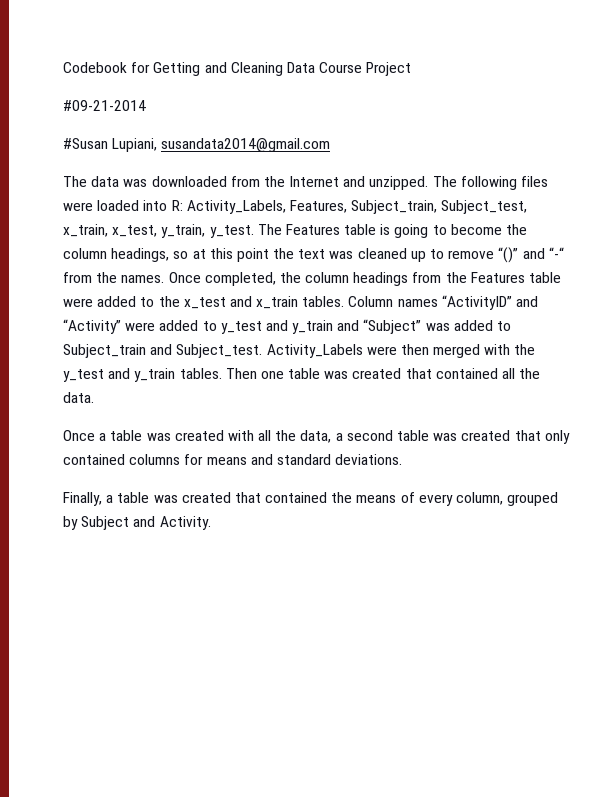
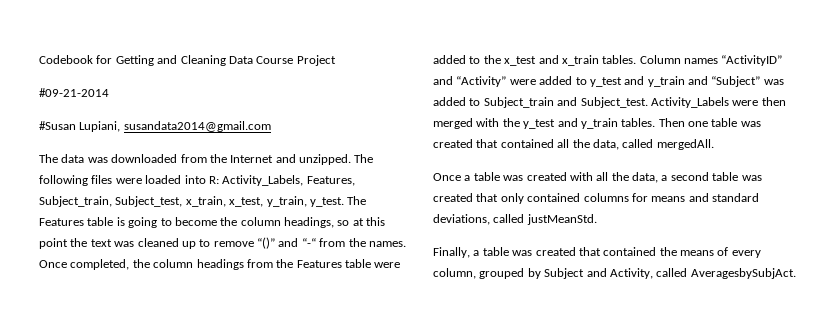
- Then one table was created that contained all the data.
+ Then one table was created that contained all the data, called mergedAll.
- Once a table was created with all the data, a second table was created that only contained columns for means and standard deviations.
+ Once a table was created with all the data, a second table was created that only contained columns for means and standard deviations, called justMeanStd.
- Finally, a table was created that contained the means of every column, grouped by Subject and Activity.
+ Finally, a table was created that contained the means of every column, grouped by Subject and Activity, called AveragesbySubjAct.

